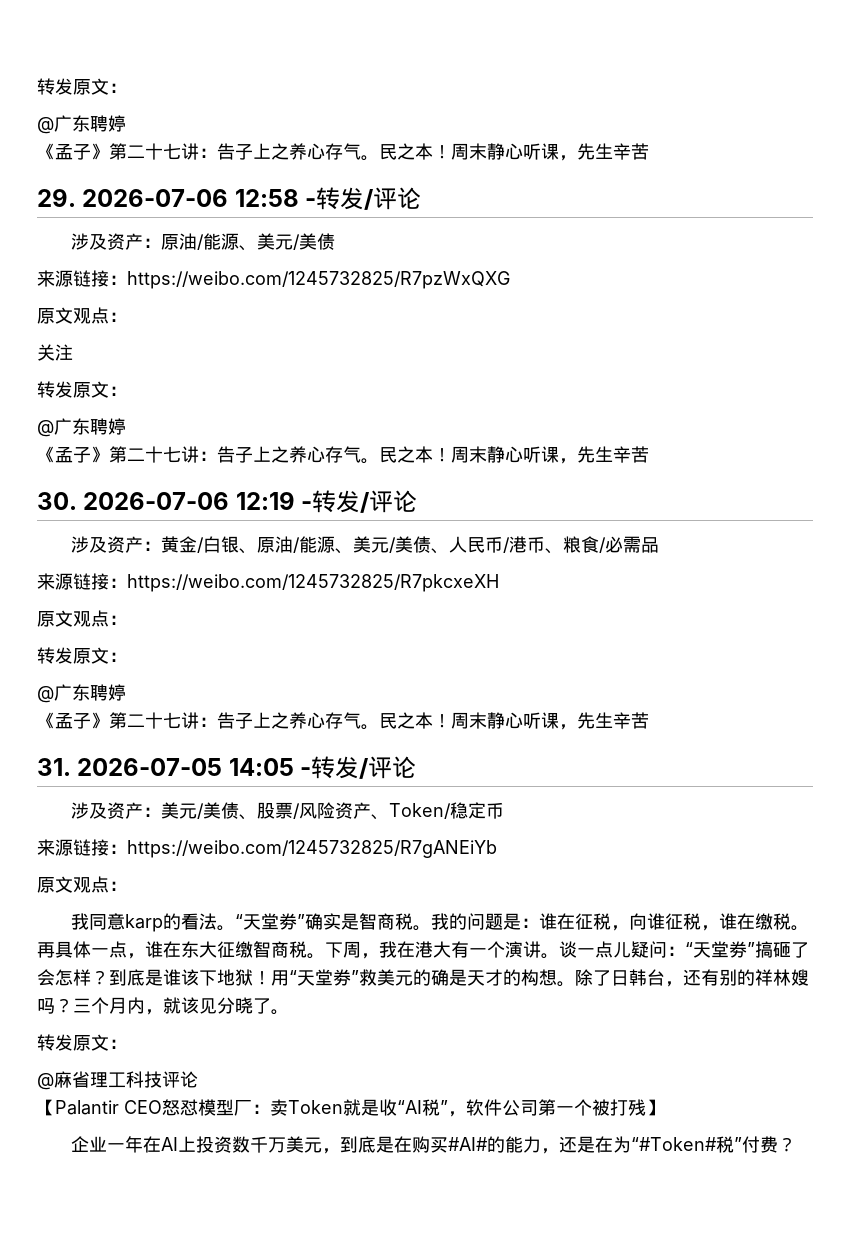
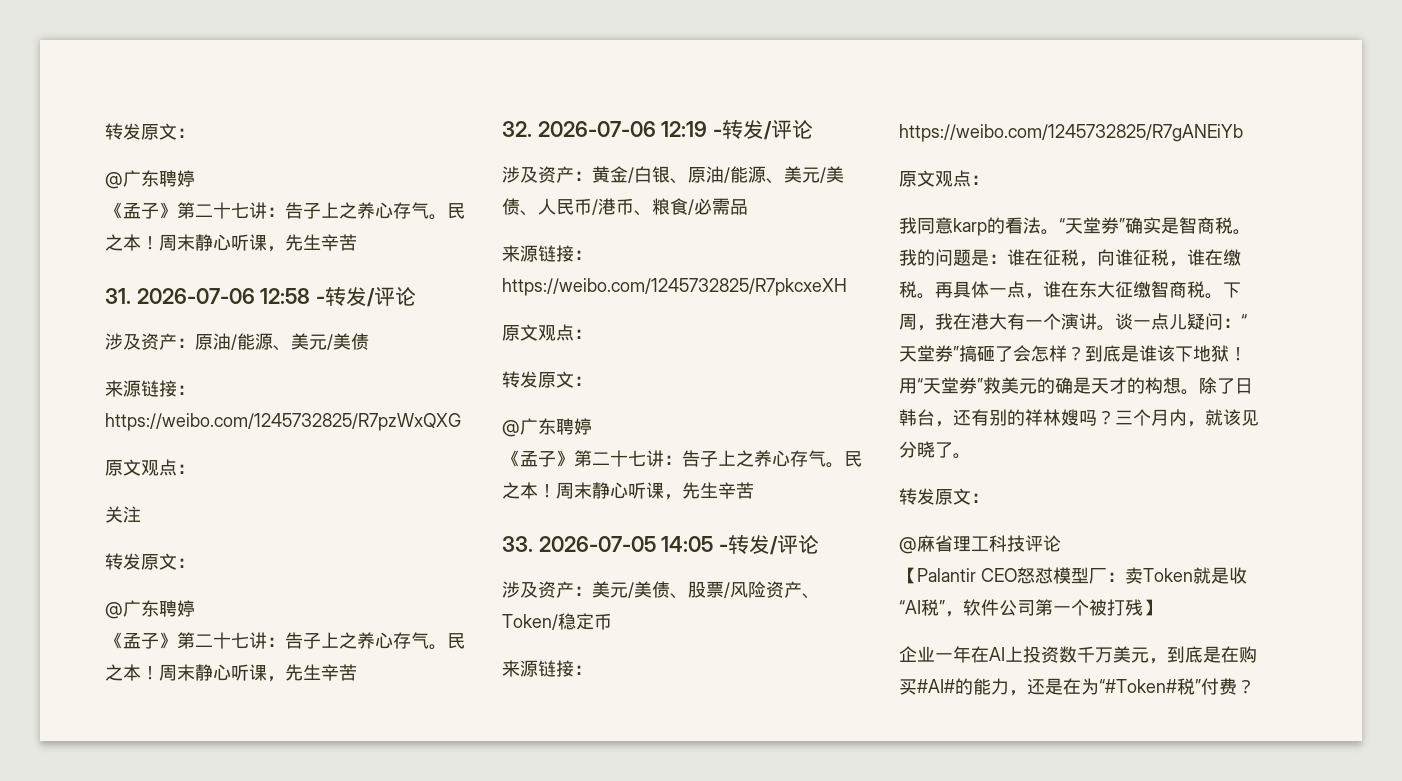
- 29. 2026-07-06 12:58 -转发/评论
+ 31. 2026-07-06 12:58 -转发/评论
- 30. 2026-07-06 12:19 -转发/评论
+ 32. 2026-07-06 12:19 -转发/评论
- 31. 2026-07-05 14:05 -转发/评论
+ 33. 2026-07-05 14:05 -转发/评论

